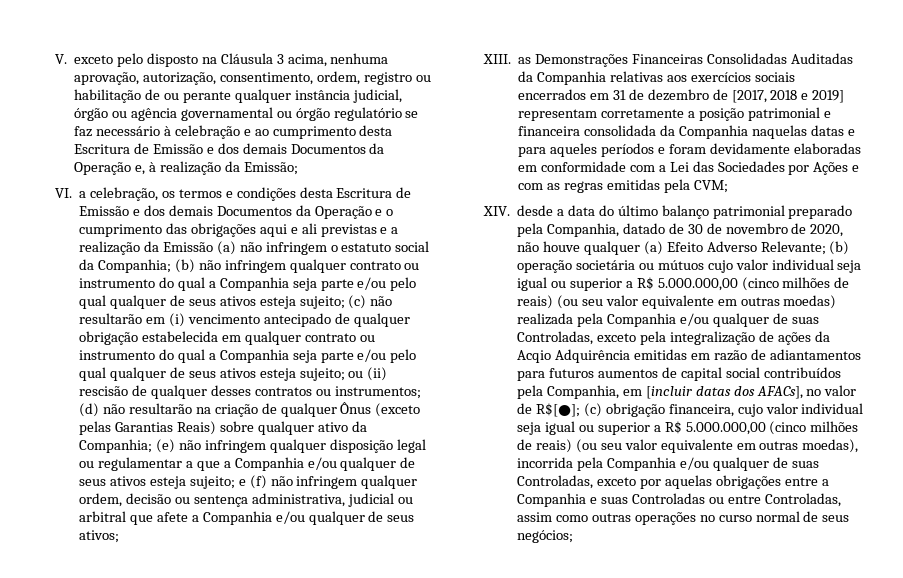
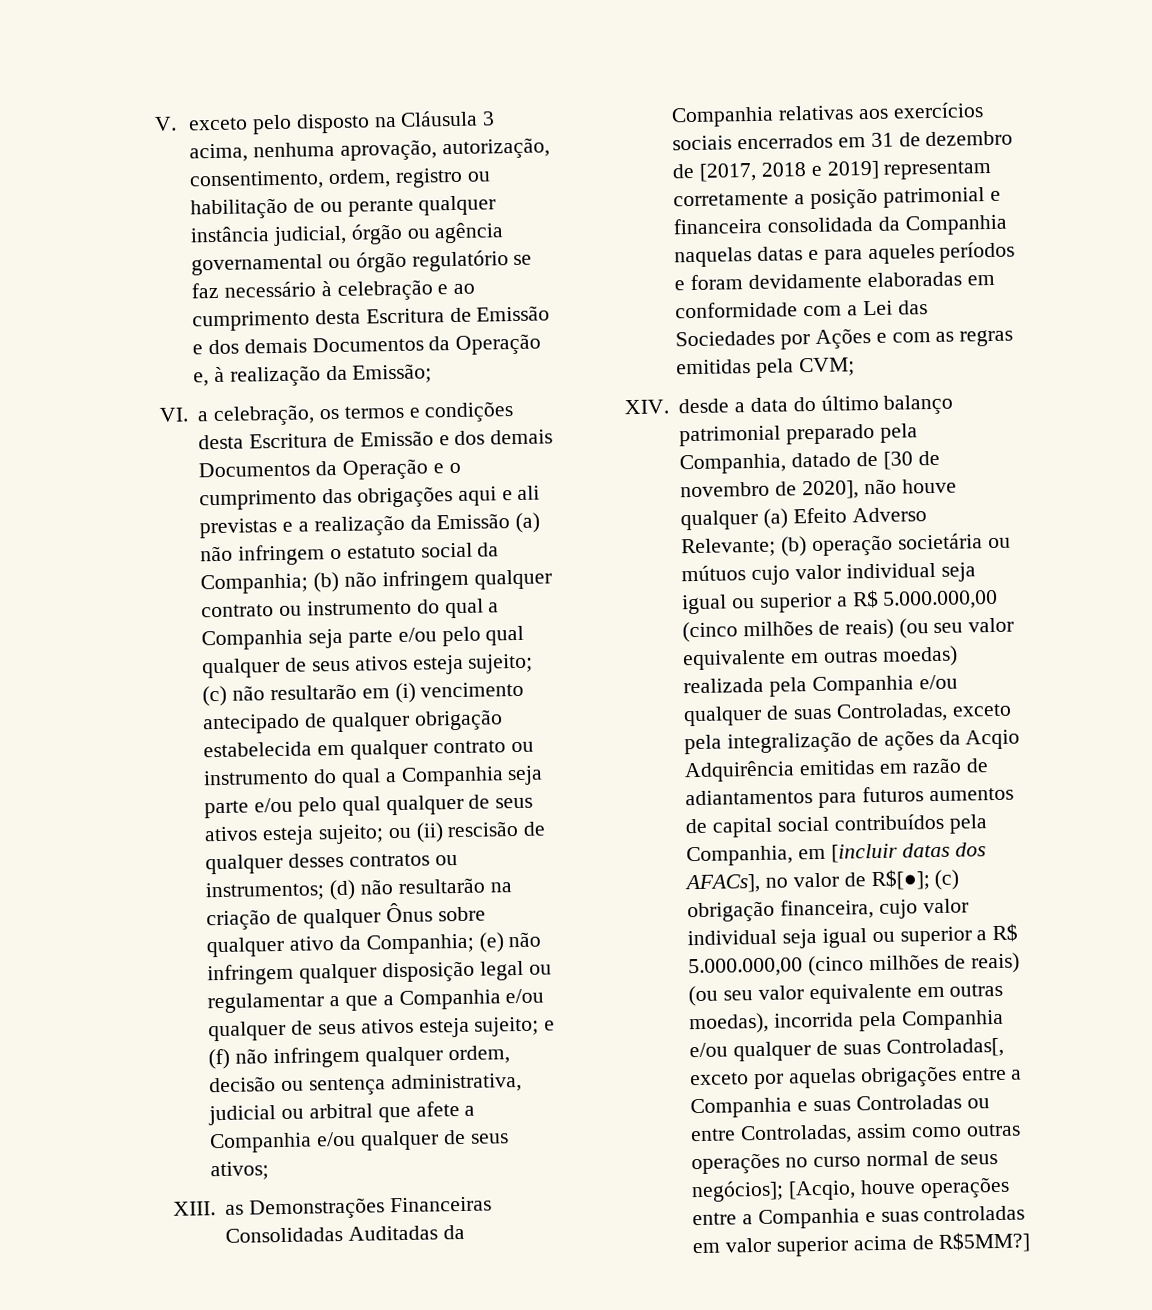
- (d) não resultarão na criação de qualquer Ônus (exceto pelas Garantias Reais) sobre qualquer ativo da Companhia;
+ (d) não resultarão na criação de qualquer Ônus sobre qualquer ativo da Companhia;
- XIV. desde a data do último balanço patrimonial preparado pela Companhia, datado de 30 de novembro de 2020, não houve qualquer (a) Efeito Adverso Relevante;
+ XIV. desde a data do último balanço patrimonial preparado pela Companhia, datado de [30 de novembro de 2020], não houve qualquer (a) Efeito Adverso Relevante;
- (c) obrigação financeira, cujo valor individual seja igual ou superior a R$ 5.000.000,00 (cinco milhões de reais) (ou seu valor equivalente em outras moedas), incorrida pela Companhia e/ou qualquer de suas Controladas, exceto por aquelas obrigações entre a Companhia e suas Controladas ou entre Controladas, assim como outras operações no curso normal de seus negócios;
+ (c) obrigação financeira, cujo valor individual seja igual ou superior a R$ 5.000.000,00 (cinco milhões de reais) (ou seu valor equivalente em outras moedas), incorrida pela Companhia e/ou qualquer de suas Controladas[, exceto por aquelas obrigações entre a Companhia e suas Controladas ou entre Controladas, assim como outras operações no curso normal de seus negócios]; [Acqio, houve operações entre a Companhia e suas controladas em valor superior acima de R$5MM?]

